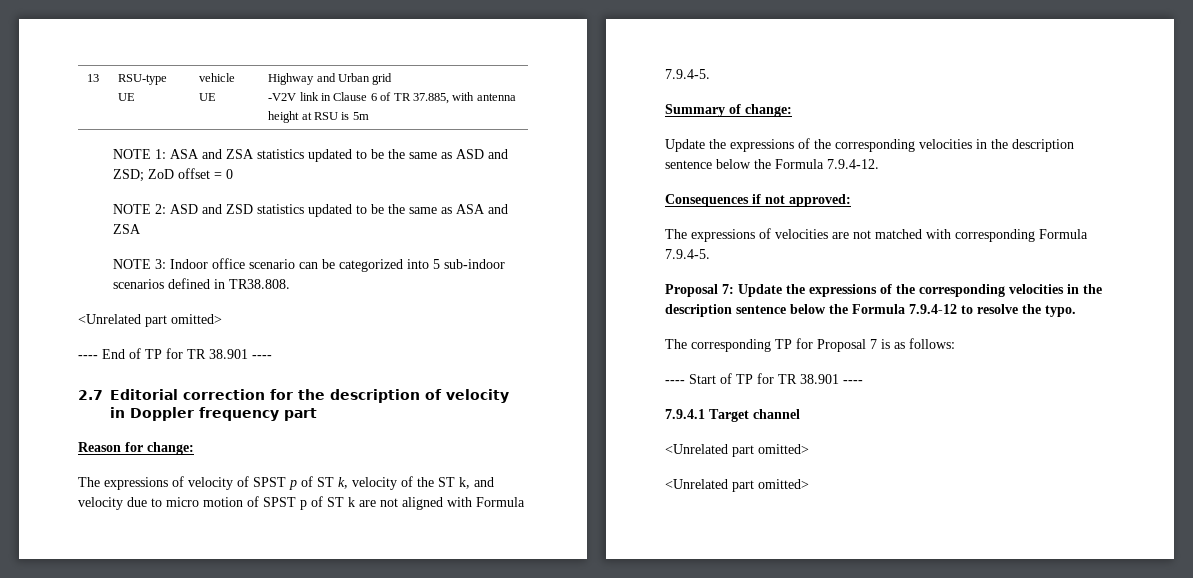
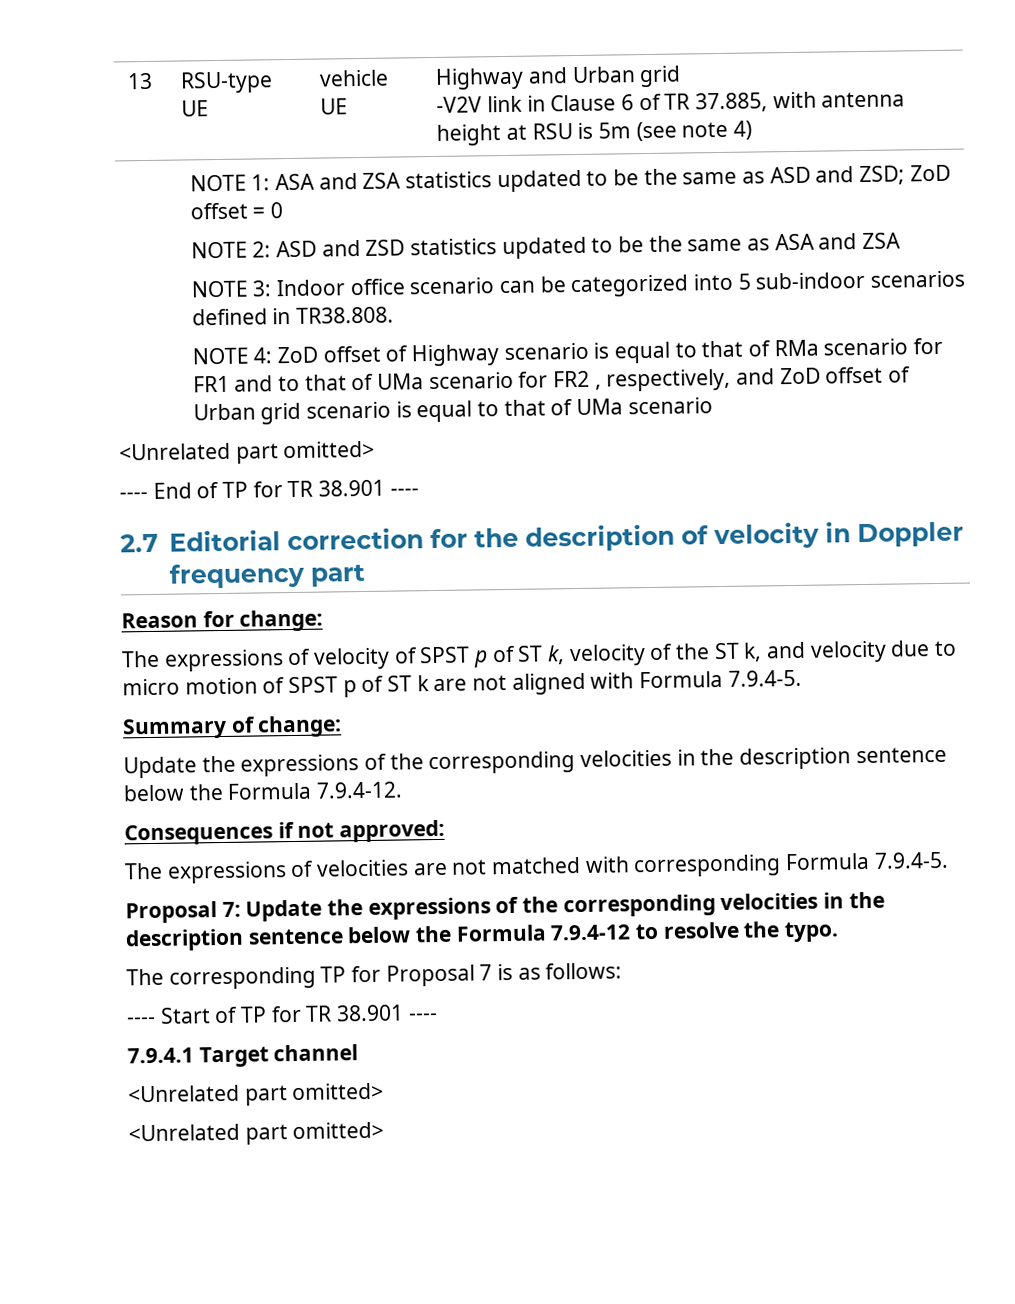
  13 | RSU-type UE | vehicle UE | Highway and Urban grid
- -V2V link in Clause 6 of TR 37.885, with antenna height at RSU is 5m
+ -V2V link in Clause 6 of TR 37.885, with antenna height at RSU is 5m (see note 4)
+ NOTE 4: ZoD offset of Highway scenario is equal to that of RMa scenario for FR1 and to that of UMa scenario for FR2 , respectively, and ZoD offset of Urban grid scenario is equal to that of UMa scenario

